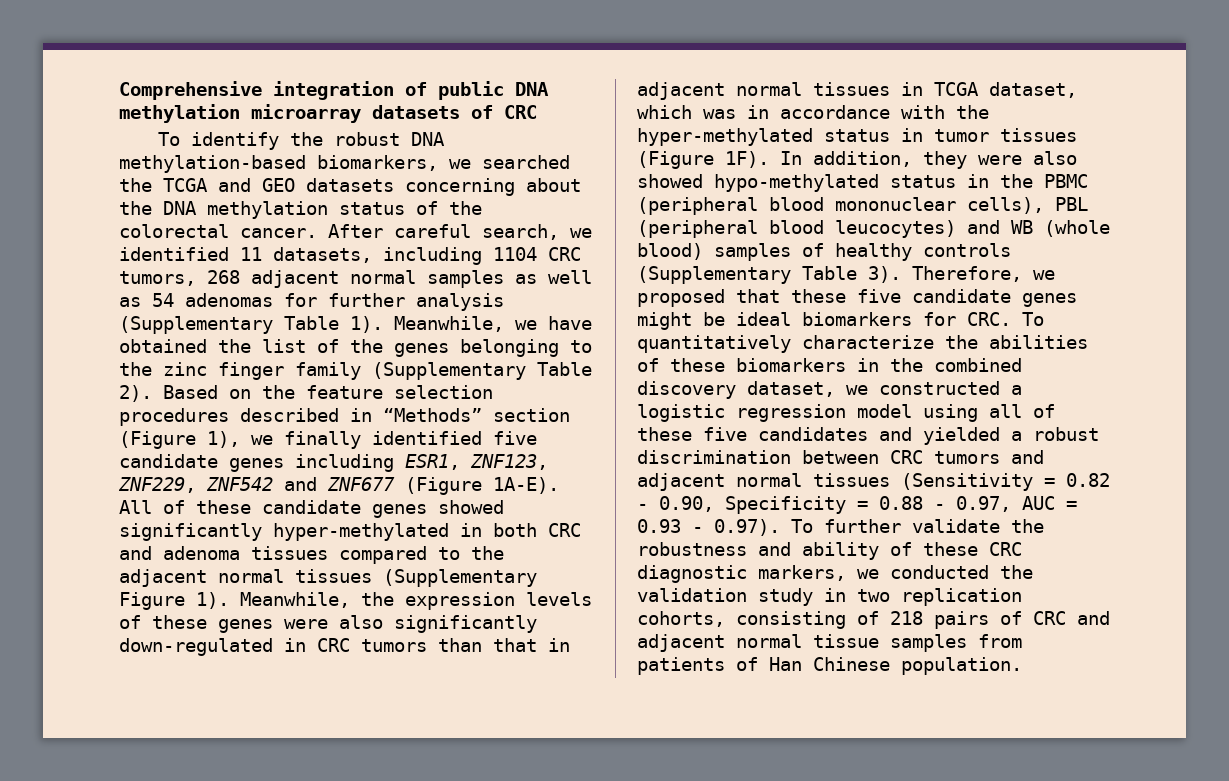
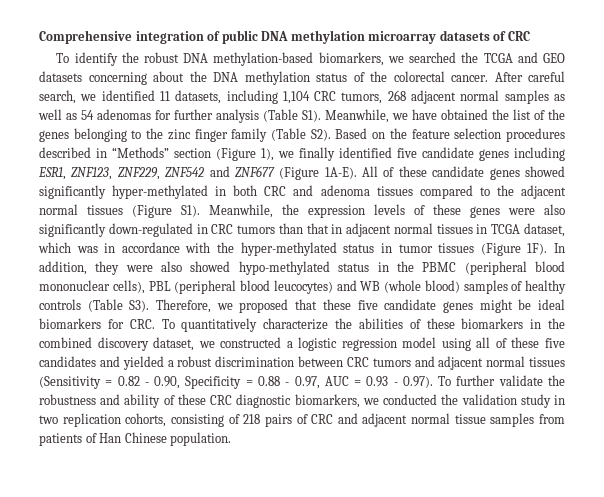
- After careful search, we identified 11 datasets, including 1104 CRC tumors, 268 adjacent normal samples as well as 54 adenomas for further analysis (Supplementary Table 1). Meanwhile, we have obtained the list of the genes belonging to the zinc finger family (Supplementary Table 2). Based on the feature selection procedures described in “Methods” section (Figure 1), we finally identified five candidate genes including ESR1, ZNF123, ZNF229, ZNF542 and ZNF677 (Figure 1A-E).
+ After careful search, we identified 11 datasets, including 1,104 CRC tumors, 268 adjacent normal samples as well as 54 adenomas for further analysis (Table S1). Meanwhile, we have obtained the list of the genes belonging to the zinc finger family (Table S2). Based on the feature selection procedures described in “Methods” section (Figure 1), we finally identified five candidate genes including ESR1, ZNF123, ZNF229, ZNF542 and ZNF677 (Figure 1A-E).
- All of these candidate genes showed significantly hyper-methylated in both CRC and adenoma tissues compared to the adjacent normal tissues (Supplementary Figure 1). Meanwhile, the expression levels of these genes were also significantly down-regulated in CRC tumors than that in adjacent normal tissues in TCGA dataset, which was in accordance with the hyper-methylated status in tumor tissues (Figure 1F).
+ All of these candidate genes showed significantly hyper-methylated in both CRC and adenoma tissues compared to the adjacent normal tissues (Figure S1). Meanwhile, the expression levels of these genes were also significantly down-regulated in CRC tumors than that in adjacent normal tissues in TCGA dataset, which was in accordance with the hyper-methylated status in tumor tissues (Figure 1F).
- In addition, they were also showed hypo-methylated status in the PBMC (peripheral blood mononuclear cells), PBL (peripheral blood leucocytes) and WB (whole blood) samples of healthy controls (Supplementary Table 3). Therefore, we proposed that these five candidate genes might be ideal biomarkers for CRC. To quantitatively characterize the abilities of these biomarkers in the combined discovery dataset, we constructed a logistic regression model using all of these five candidates and yielded a robust discrimination between CRC tumors and adjacent normal tissues (Sensitivity = 0.82 - 0.90, Specificity = 0.88 - 0.97, AUC = 0.93 - 0.97). To further validate the robustness and ability of these CRC diagnostic markers, we conducted the validation study in two replication cohorts, consisting of 218 pairs of CRC and adjacent normal tissue samples from patients of Han Chinese population.
+ In addition, they were also showed hypo-methylated status in the PBMC (peripheral blood mononuclear cells), PBL (peripheral blood leucocytes) and WB (whole blood) samples of healthy controls (Table S3). Therefore, we proposed that these five candidate genes might be ideal biomarkers for CRC. To quantitatively characterize the abilities of these biomarkers in the combined discovery dataset, we constructed a logistic regression model using all of these five candidates and yielded a robust discrimination between CRC tumors and adjacent normal tissues (Sensitivity = 0.82 - 0.90, Specificity = 0.88 - 0.97, AUC = 0.93 - 0.97). To further validate the robustness and ability of these CRC diagnostic biomarkers, we conducted the validation study in two replication cohorts, consisting of 218 pairs of CRC and adjacent normal tissue samples from patients of Han Chinese population.

